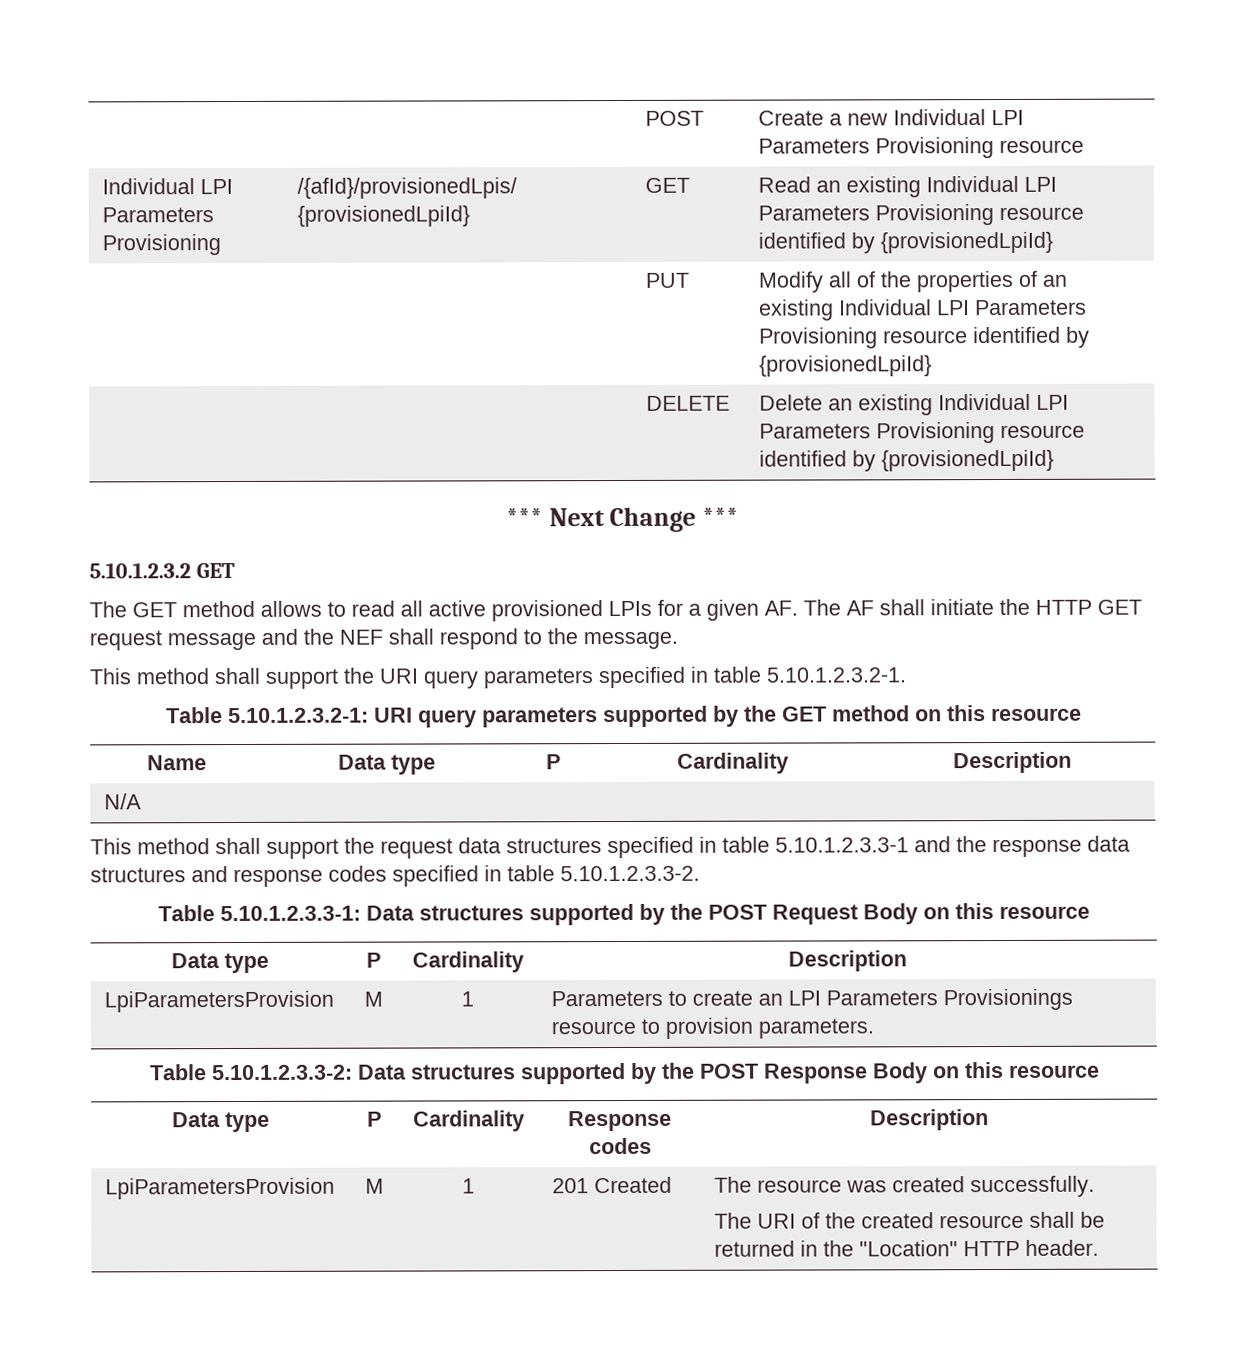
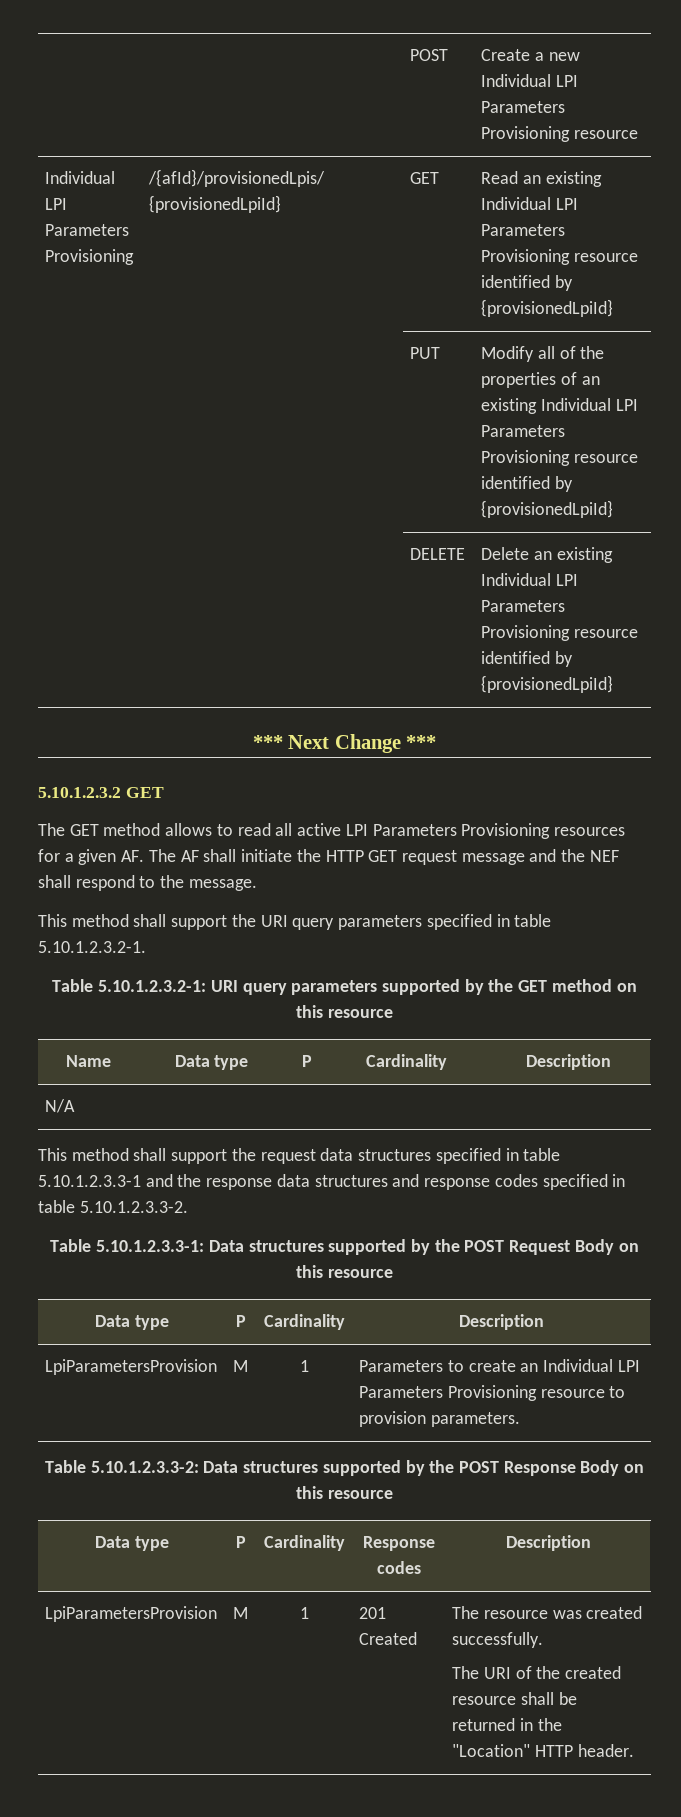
- The GET method allows to read all active provisioned LPIs for a given AF. The AF shall initiate the HTTP GET request message and the NEF shall respond to the message.
+ The GET method allows to read all active LPI Parameters Provisioning resources for a given AF. The AF shall initiate the HTTP GET request message and the NEF shall respond to the message.
- LpiParametersProvision | M | 1 | Parameters to create an LPI Parameters Provisionings resource to provision parameters.
+ LpiParametersProvision | M | 1 | Parameters to create an Individual LPI Parameters Provisioning resource to provision parameters.

